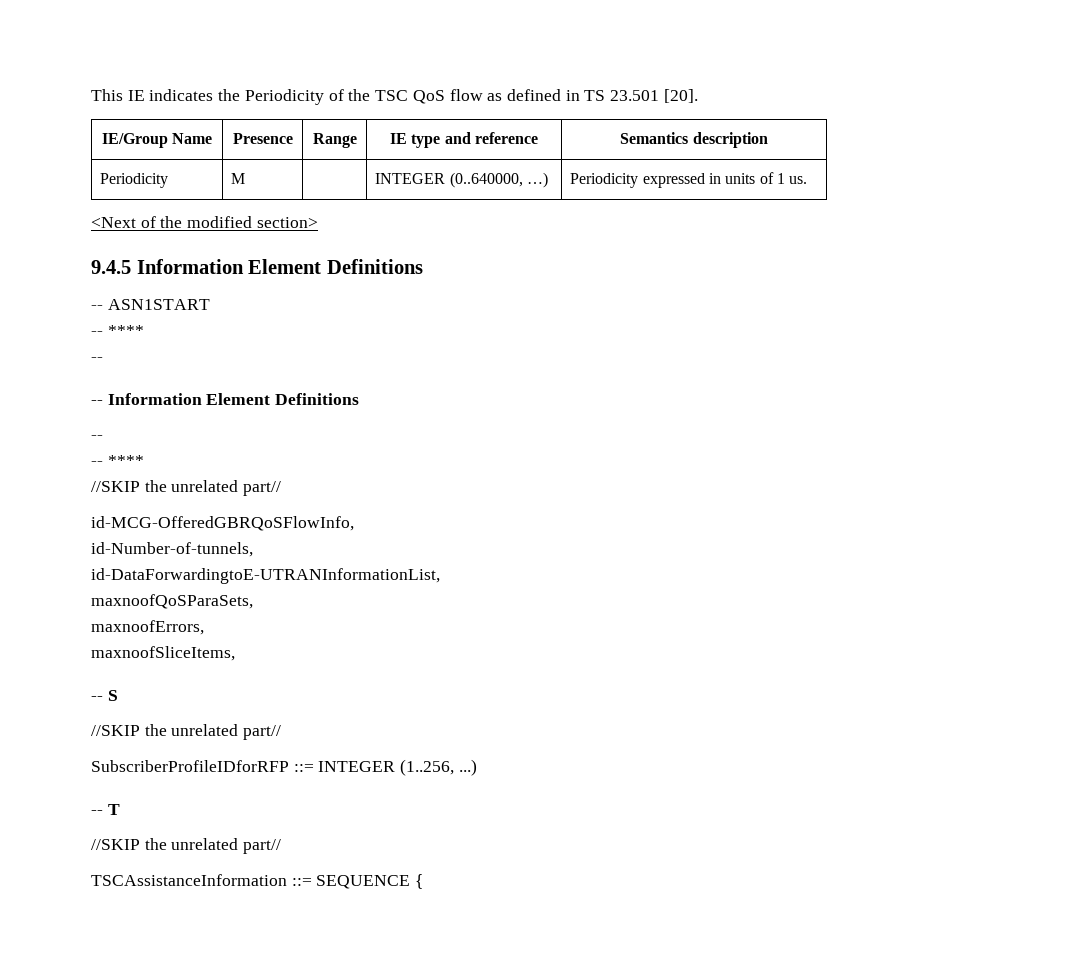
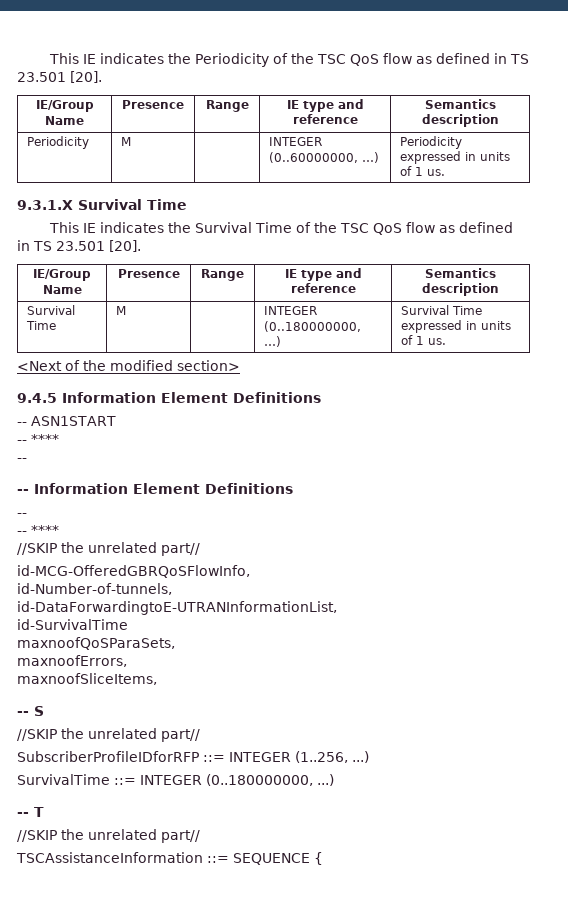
- Periodicity | M | | INTEGER (0..640000, …) | Periodicity expressed in units of 1 us.
+ Periodicity | M | | INTEGER (0..60000000, …) | Periodicity expressed in units of 1 us.
+ 9.3.1.X Survival Time
+ This IE indicates the Survival Time of the TSC QoS flow as defined in TS 23.501 [20].
+ IE/Group Name | Presence | Range | IE type and reference | Semantics description
+ Survival Time | M | | INTEGER (0..180000000, …) | Survival Time expressed in units of 1 us.
+ id-SurvivalTime
+ SurvivalTime ::= INTEGER (0..180000000, ...)

